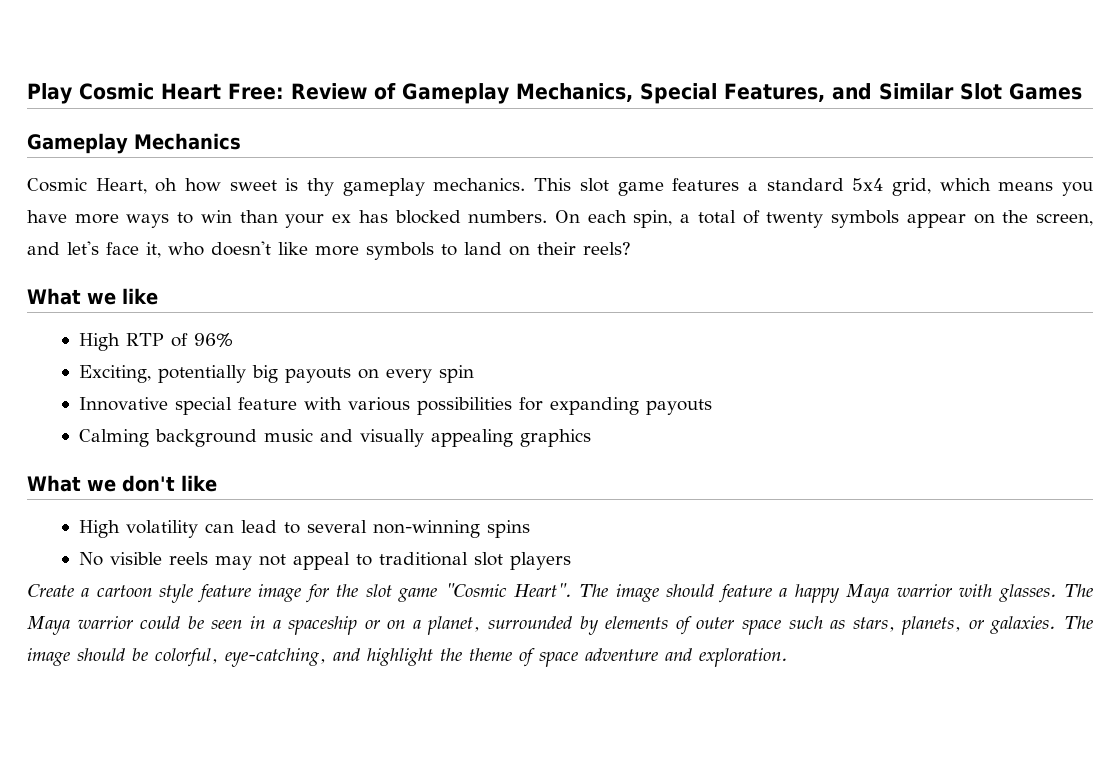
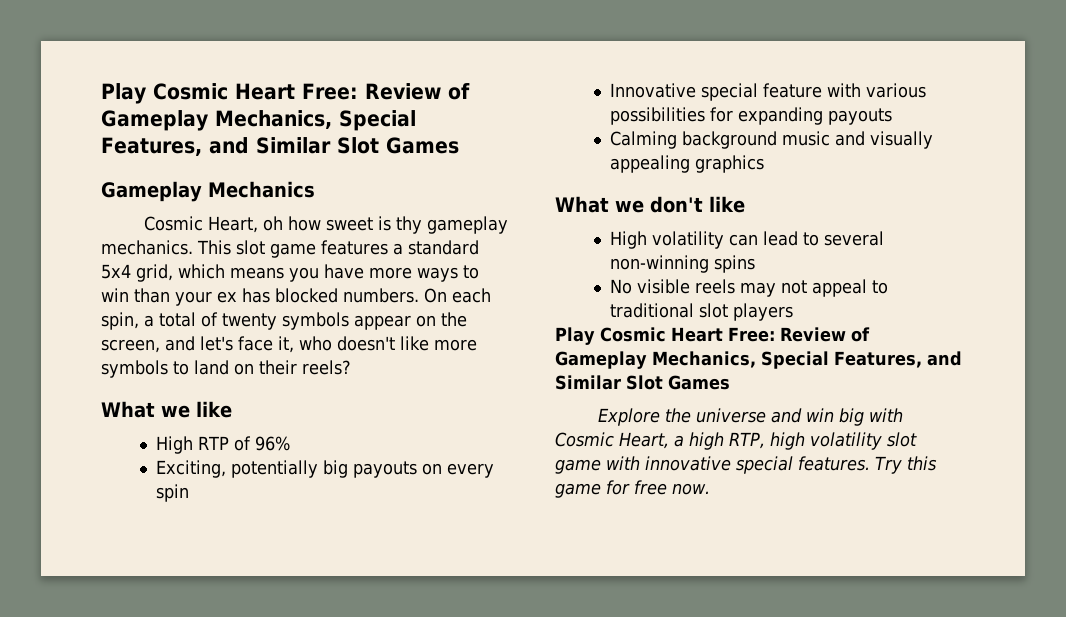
  No visible reels may not appeal to traditional slot players
- Create a cartoon style feature image for the slot game "Cosmic Heart". The image should feature a happy Maya warrior with glasses. The Maya warrior could be seen in a spaceship or on a planet, surrounded by elements of outer space such as stars, planets, or galaxies. The image should be colorful, eye-catching, and highlight the theme of space adventure and exploration.
+ Play Cosmic Heart Free: Review of Gameplay Mechanics, Special Features, and Similar Slot Games
+ Explore the universe and win big with Cosmic Heart, a high RTP, high volatility slot game with innovative special features. Try this game for free now.

